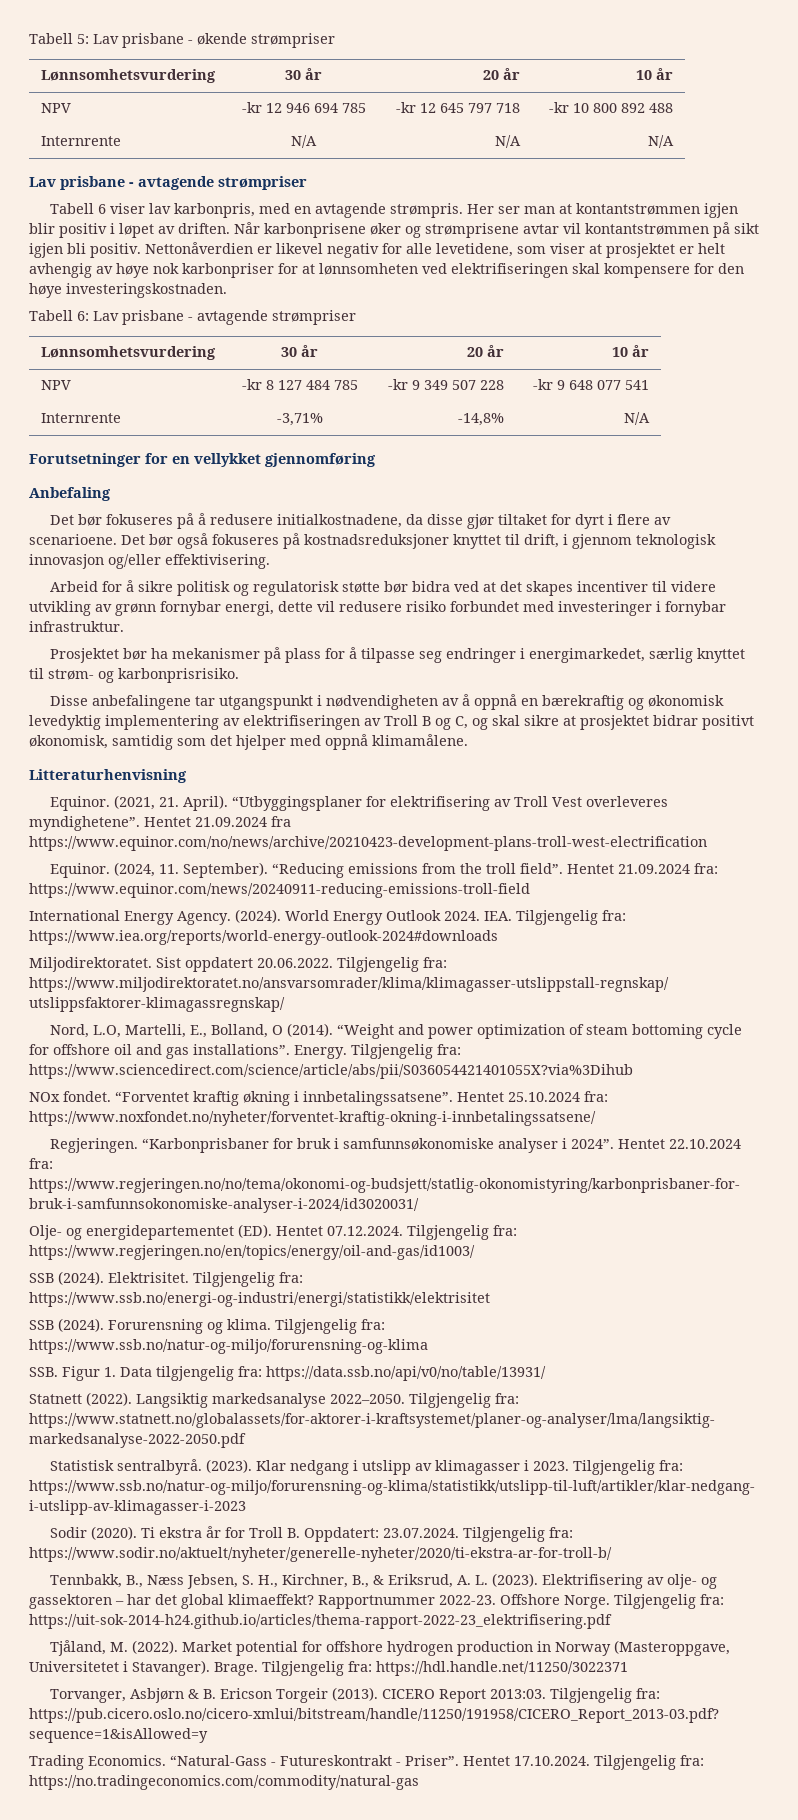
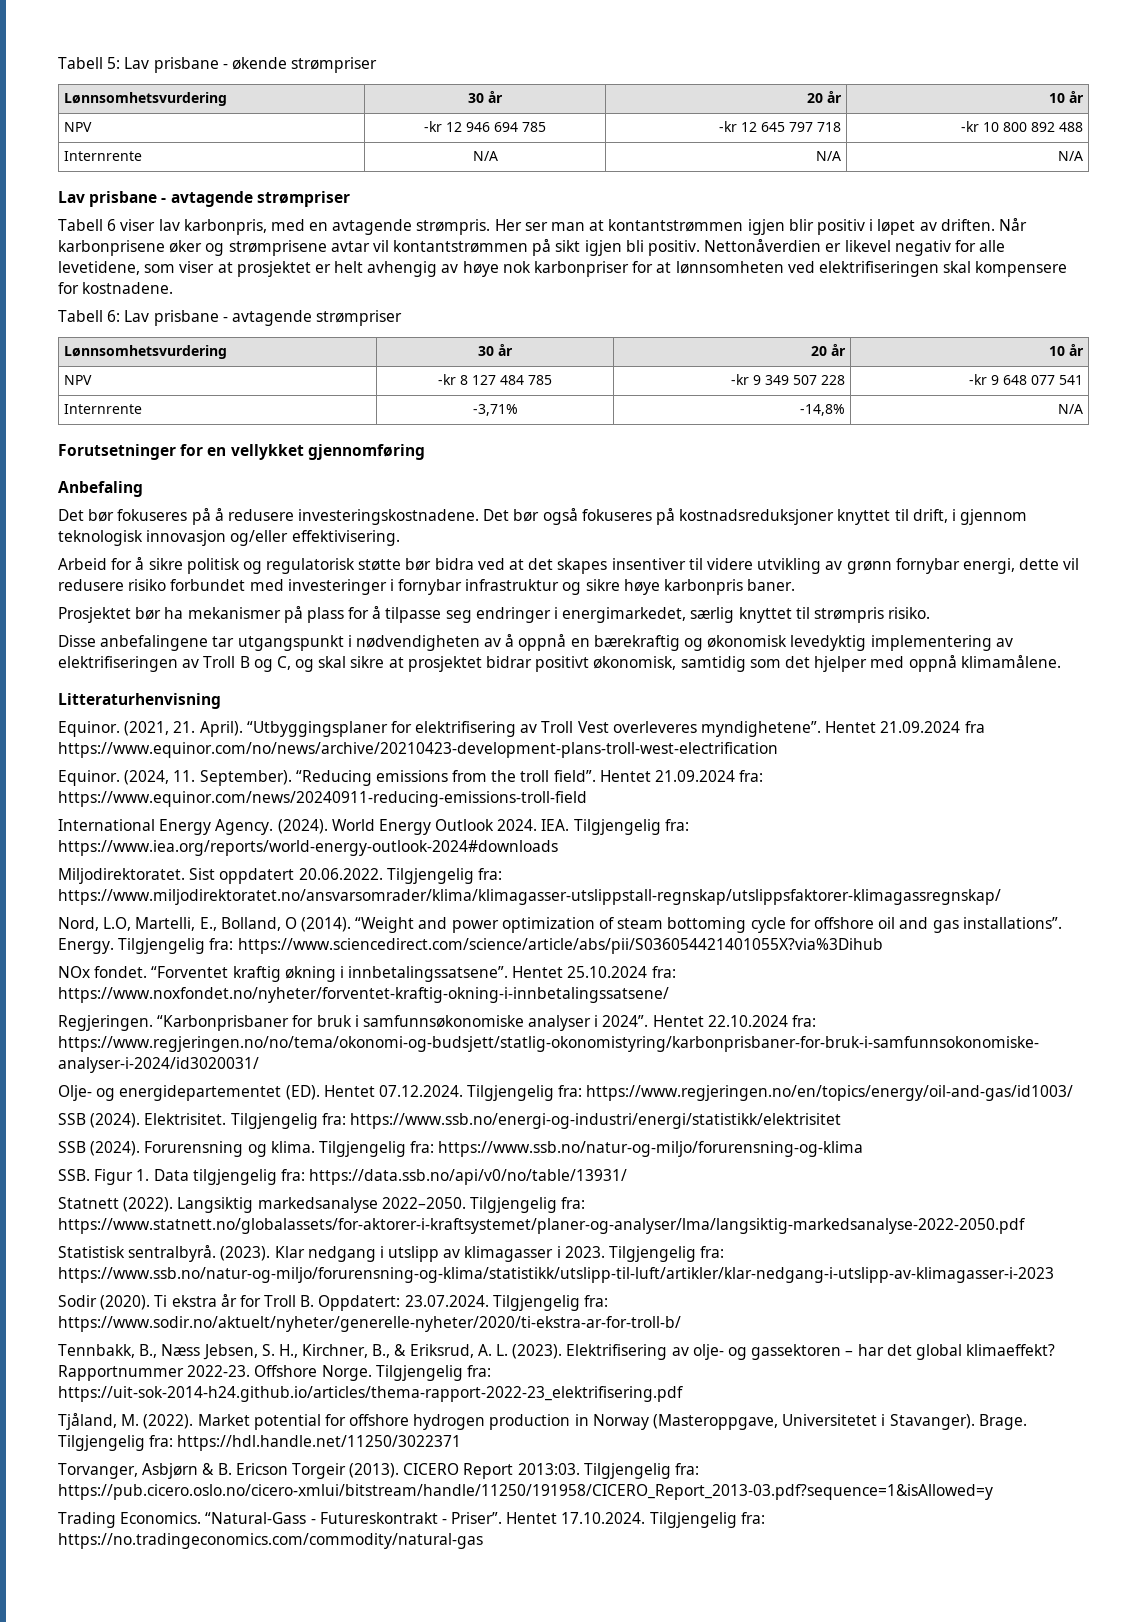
- Nettonåverdien er likevel negativ for alle levetidene, som viser at prosjektet er helt avhengig av høye nok karbonpriser for at lønnsomheten ved elektrifiseringen skal kompensere for den høye investeringskostnaden.
+ Nettonåverdien er likevel negativ for alle levetidene, som viser at prosjektet er helt avhengig av høye nok karbonpriser for at lønnsomheten ved elektrifiseringen skal kompensere for kostnadene.
- Det bør fokuseres på å redusere initialkostnadene, da disse gjør tiltaket for dyrt i flere av scenarioene.
+ Det bør fokuseres på å redusere investeringskostnadene.
- Arbeid for å sikre politisk og regulatorisk støtte bør bidra ved at det skapes incentiver til videre utvikling av grønn fornybar energi, dette vil redusere risiko forbundet med investeringer i fornybar infrastruktur.
+ Arbeid for å sikre politisk og regulatorisk støtte bør bidra ved at det skapes insentiver til videre utvikling av grønn fornybar energi, dette vil redusere risiko forbundet med investeringer i fornybar infrastruktur og sikre høye karbonpris baner.
- Prosjektet bør ha mekanismer på plass for å tilpasse seg endringer i energimarkedet, særlig knyttet til strøm- og karbonprisrisiko.
+ Prosjektet bør ha mekanismer på plass for å tilpasse seg endringer i energimarkedet, særlig knyttet til strømpris risiko.

